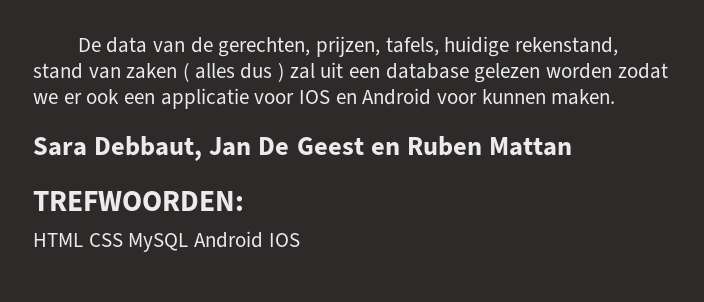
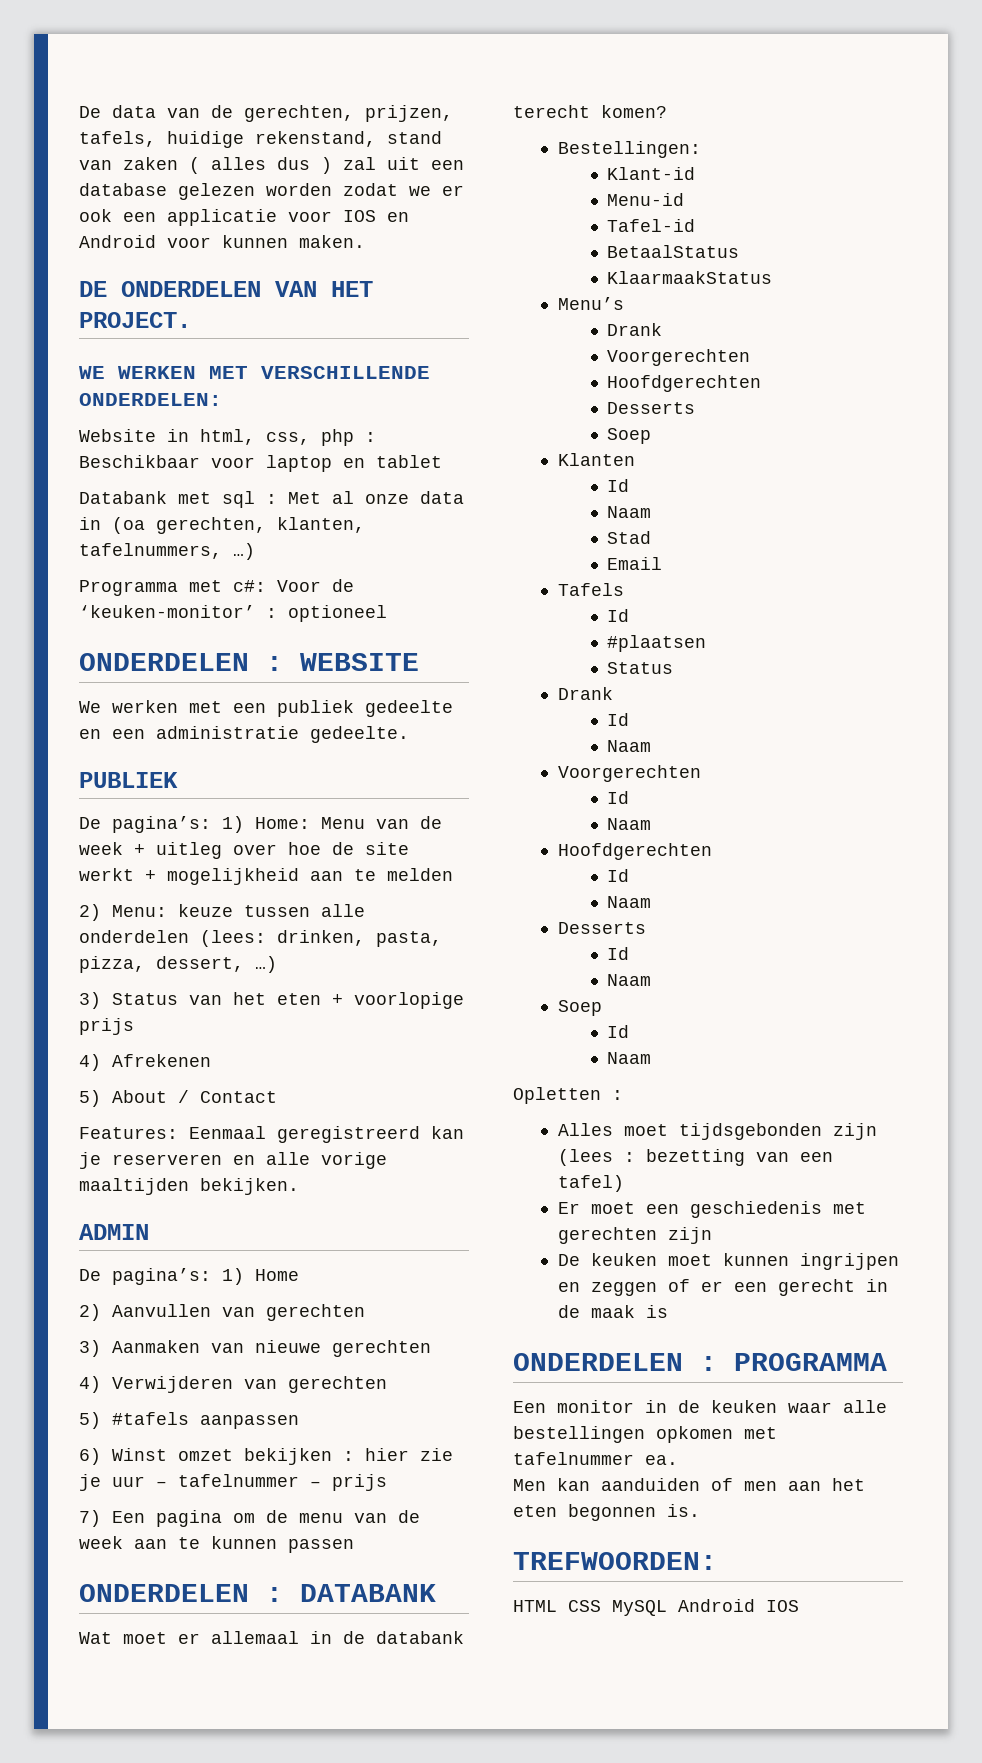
- Sara Debbaut, Jan De Geest en Ruben Mattan
+ DE ONDERDELEN VAN HET PROJECT.
+ WE WERKEN MET VERSCHILLENDE ONDERDELEN:
+ Website in html, css, php : Beschikbaar voor laptop en tablet
+ Databank met sql : Met al onze data in (oa gerechten, klanten, tafelnummers, …)
+ Programma met c#: Voor de ‘keuken-monitor’ : optioneel
+ ONDERDELEN : WEBSITE
+ We werken met een publiek gedeelte en een administratie gedeelte.
+ PUBLIEK
+ De pagina’s: 1) Home: Menu van de week + uitleg over hoe de site werkt + mogelijkheid aan te melden
+ 2) Menu: keuze tussen alle onderdelen (lees: drinken, pasta, pizza, dessert, …)
+ 3) Status van het eten + voorlopige prijs
+ 4) Afrekenen
+ 5) About / Contact
+ Features: Eenmaal geregistreerd kan je reserveren en alle vorige maaltijden bekijken.
+ ADMIN
+ De pagina’s: 1) Home
+ 2) Aanvullen van gerechten
+ 3) Aanmaken van nieuwe gerechten
+ 4) Verwijderen van gerechten
+ 5) #tafels aanpassen
+ 6) Winst omzet bekijken : hier zie je uur – tafelnummer – prijs
+ 7) Een pagina om de menu van de week aan te kunnen passen
+ ONDERDELEN : DATABANK
+ Wat moet er allemaal in de databank terecht komen?
+ Bestellingen:
+ Klant-id
+ Menu-id
+ Tafel-id
+ BetaalStatus
+ KlaarmaakStatus
+ Menu’s
+ Drank
+ Voorgerechten
+ Hoofdgerechten
+ Desserts
+ Soep
+ Klanten
+ Id
+ Naam
+ Stad
+ Email
+ Tafels
+ Id
+ #plaatsen
+ Status
+ Drank
+ Id
+ Naam
+ Voorgerechten
+ Id
+ Naam
+ Hoofdgerechten
+ Id
+ Naam
+ Desserts
+ Id
+ Naam
+ Soep
+ Id
+ Naam
+ Opletten :
+ Alles moet tijdsgebonden zijn (lees : bezetting van een tafel)
+ Er moet een geschiedenis met gerechten zijn
+ De keuken moet kunnen ingrijpen en zeggen of er een gerecht in de maak is
+ ONDERDELEN : PROGRAMMA
+ Een monitor in de keuken waar alle bestellingen opkomen met tafelnummer ea.
+ Men kan aanduiden of men aan het eten begonnen is.

